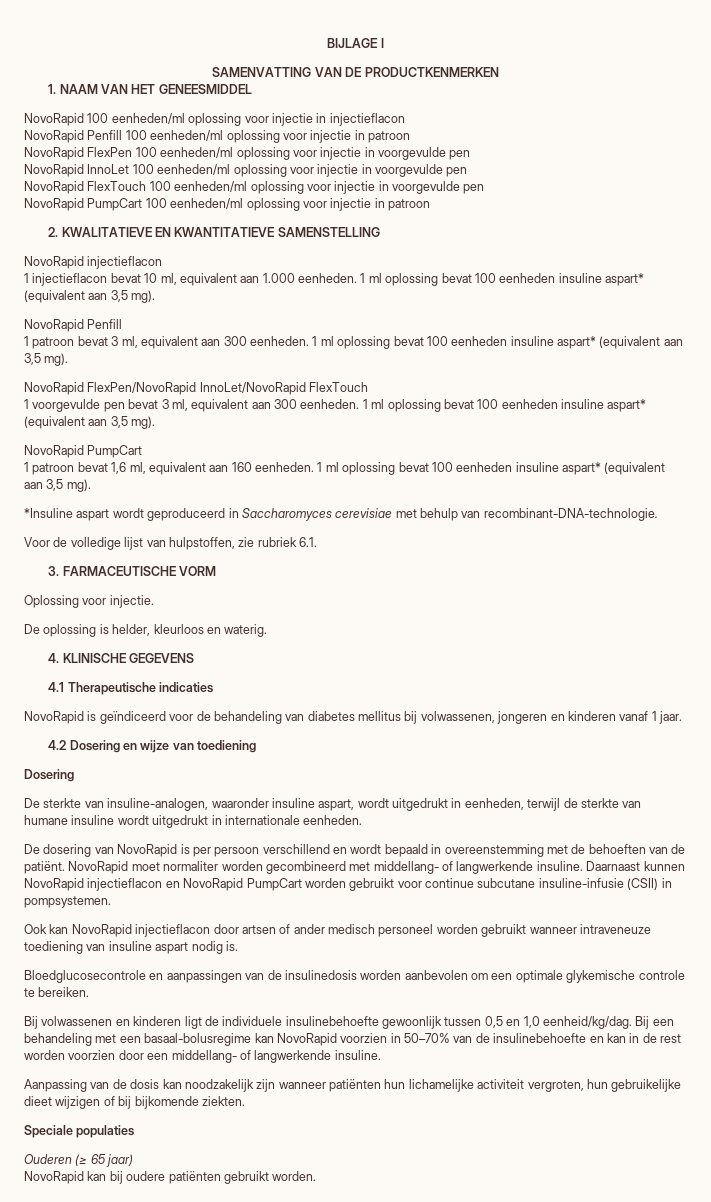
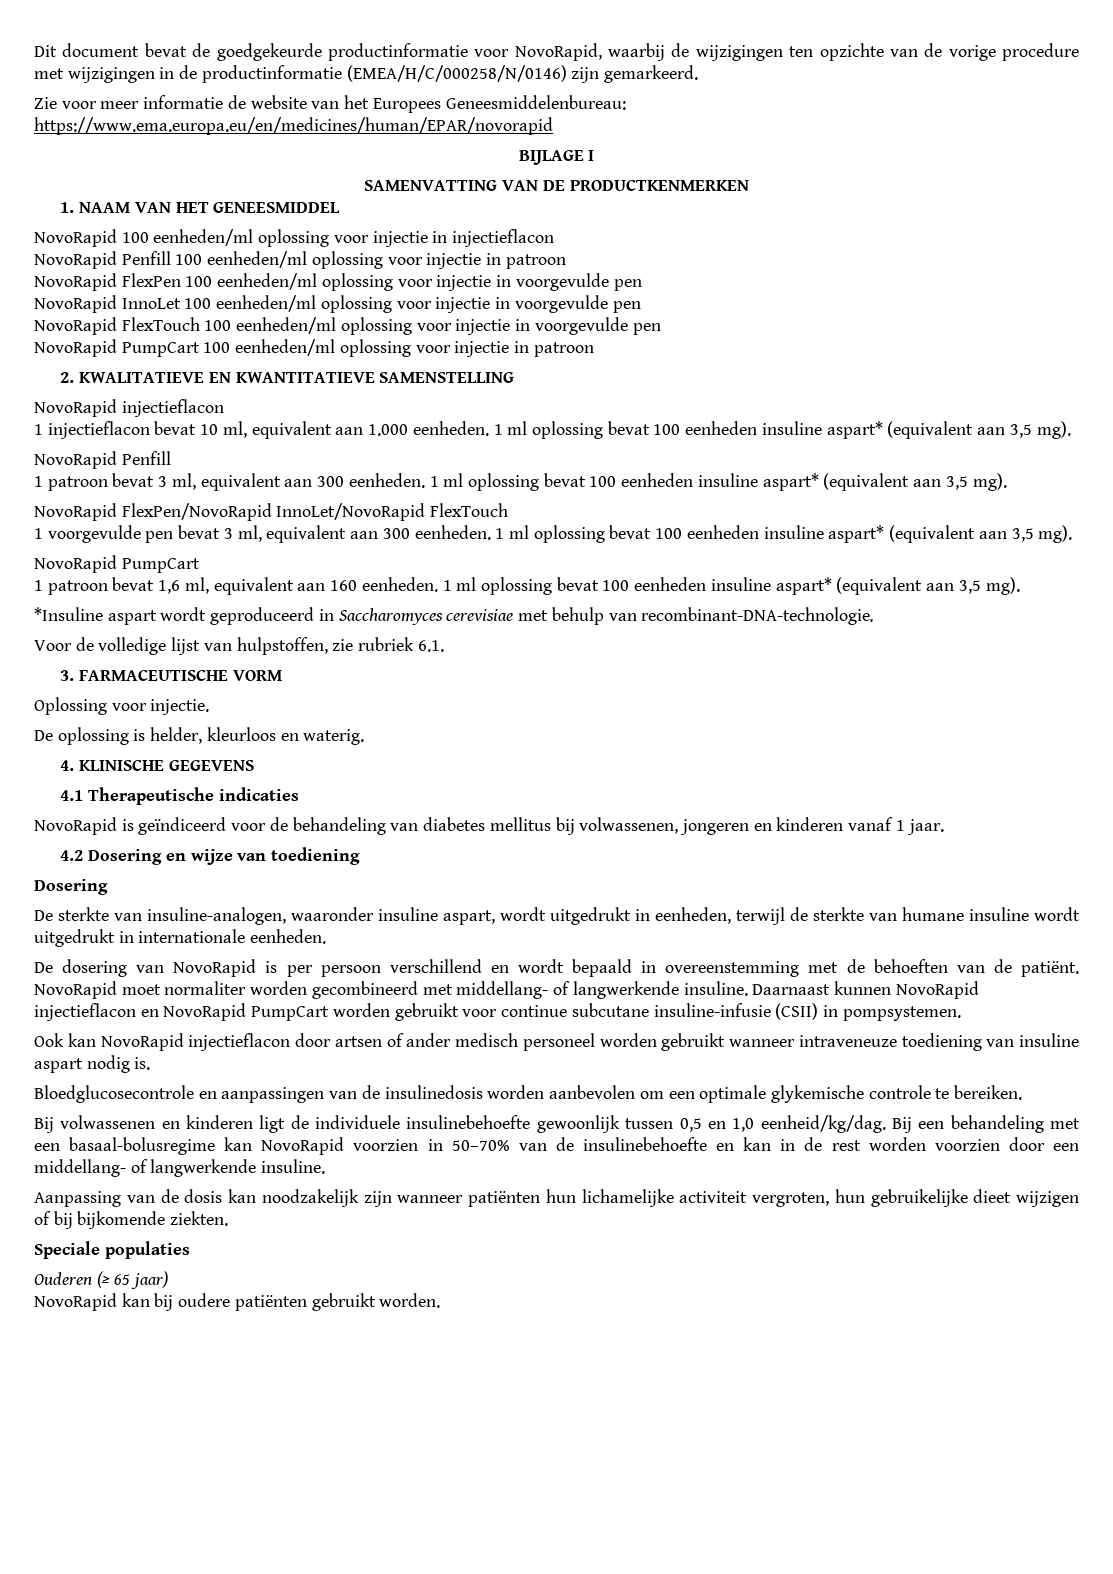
+ Dit document bevat de goedgekeurde productinformatie voor NovoRapid, waarbij de wijzigingen ten opzichte van de vorige procedure met wijzigingen in de productinformatie (EMEA/H/C/000258/N/0146) zijn gemarkeerd.
+ Zie voor meer informatie de website van het Europees Geneesmiddelenbureau: https://www.ema.europa.eu/en/medicines/human/EPAR/novorapid

